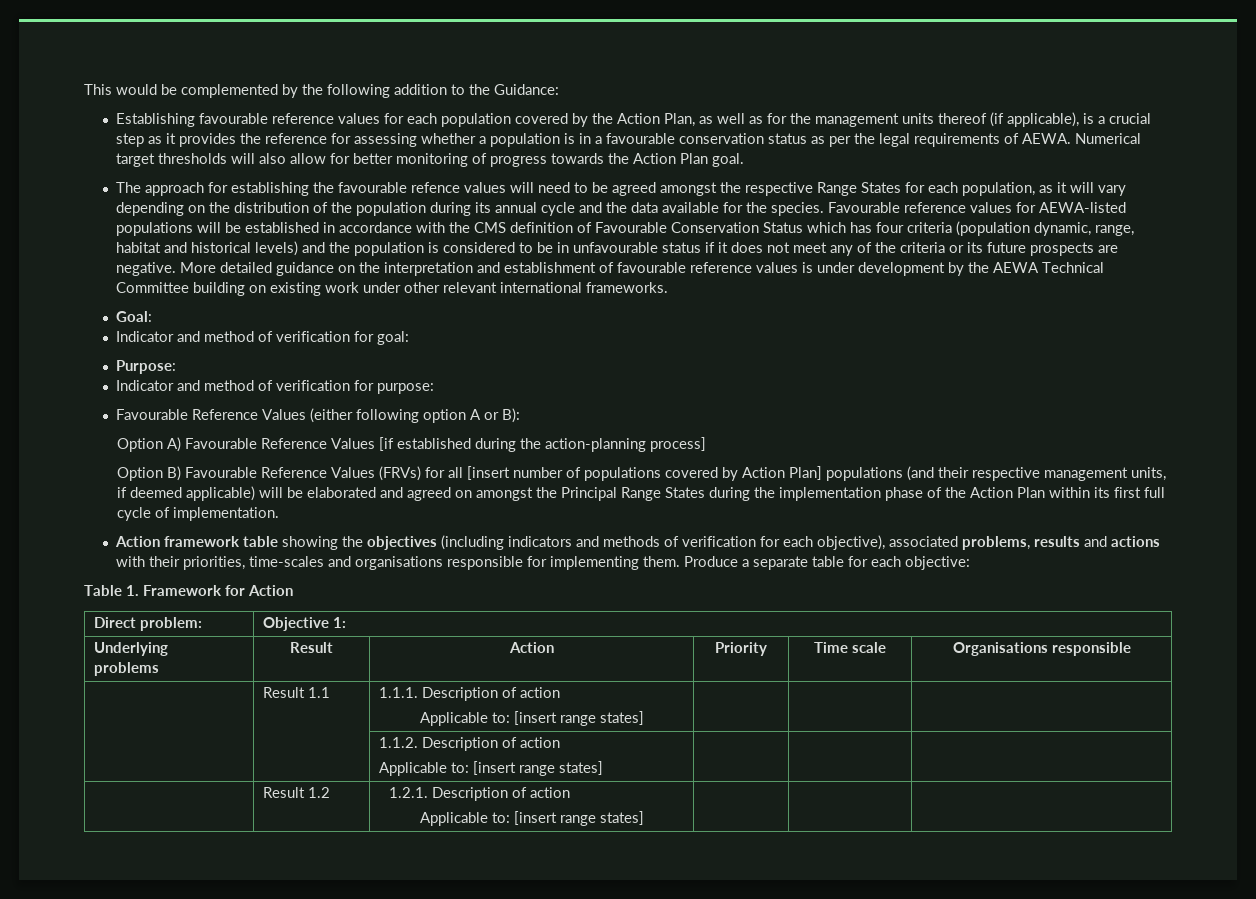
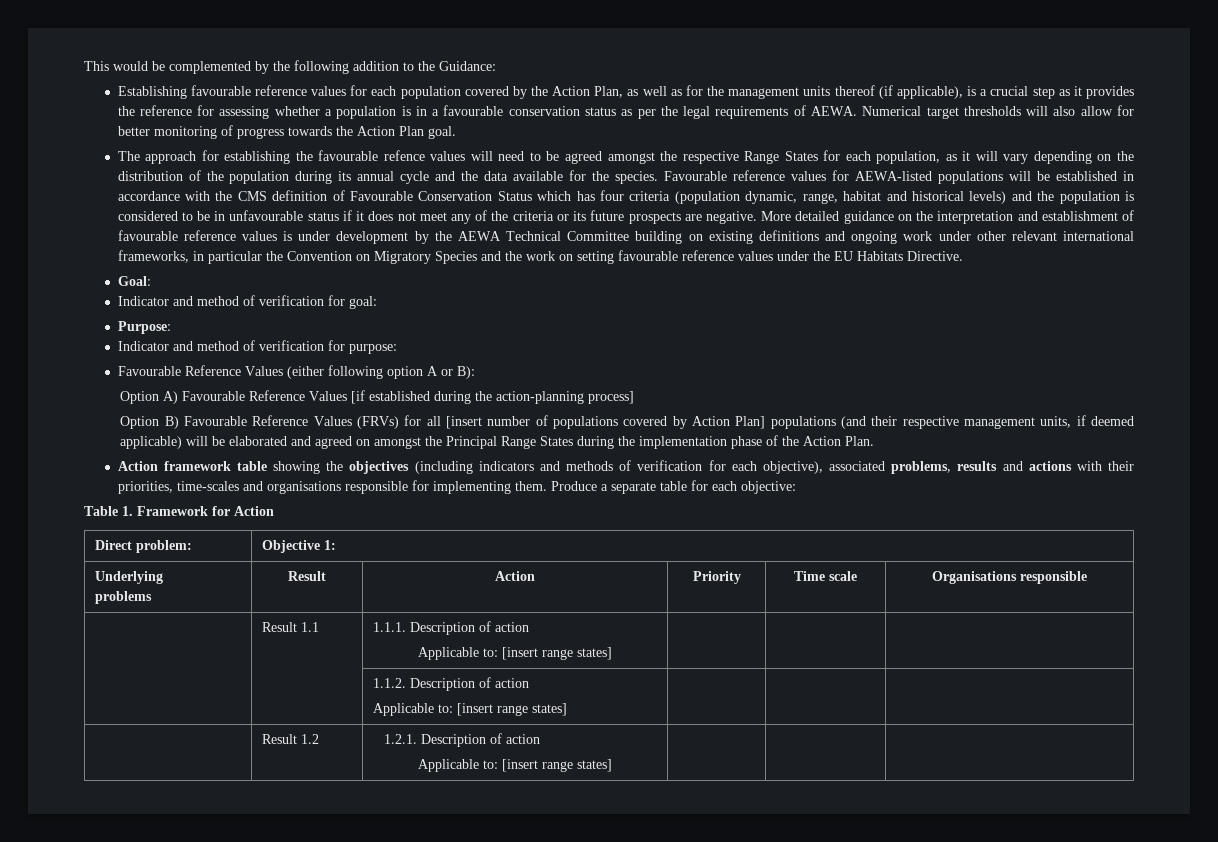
- More detailed guidance on the interpretation and establishment of favourable reference values is under development by the AEWA Technical Committee building on existing work under other relevant international frameworks.
+ More detailed guidance on the interpretation and establishment of favourable reference values is under development by the AEWA Technical Committee building on existing definitions and ongoing work under other relevant international frameworks, in particular the Convention on Migratory Species and the work on setting favourable reference values under the EU Habitats Directive.
- Option B) Favourable Reference Values (FRVs) for all [insert number of populations covered by Action Plan] populations (and their respective management units, if deemed applicable) will be elaborated and agreed on amongst the Principal Range States during the implementation phase of the Action Plan within its first full cycle of implementation.
+ Option B) Favourable Reference Values (FRVs) for all [insert number of populations covered by Action Plan] populations (and their respective management units, if deemed applicable) will be elaborated and agreed on amongst the Principal Range States during the implementation phase of the Action Plan.

